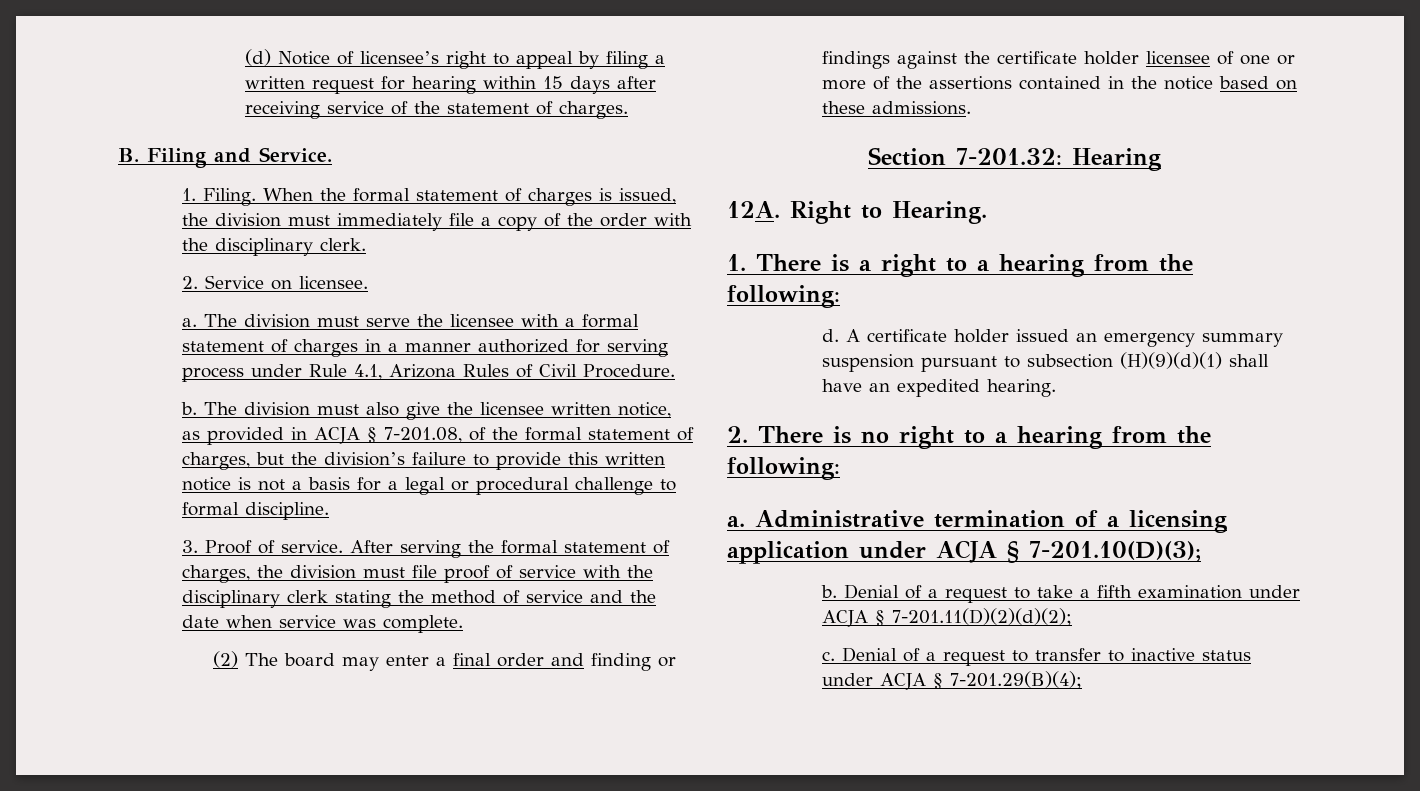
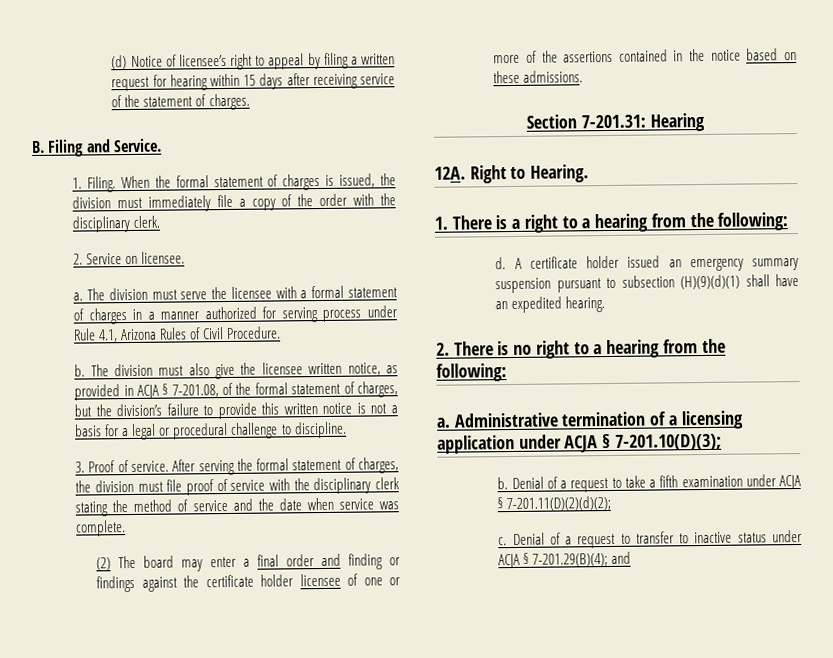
- The division must also give the licensee written notice, as provided in ACJA § 7-201.08, of the formal statement of charges, but the division’s failure to provide this written notice is not a basis for a legal or procedural challenge to formal discipline.
+ The division must also give the licensee written notice, as provided in ACJA § 7-201.08, of the formal statement of charges, but the division’s failure to provide this written notice is not a basis for a legal or procedural challenge to discipline.
- Section 7-201.32: Hearing
+ Section 7-201.31: Hearing
- Denial of a request to transfer to inactive status under ACJA § 7-201.29(B)(4);
+ Denial of a request to transfer to inactive status under ACJA § 7-201.29(B)(4); and

